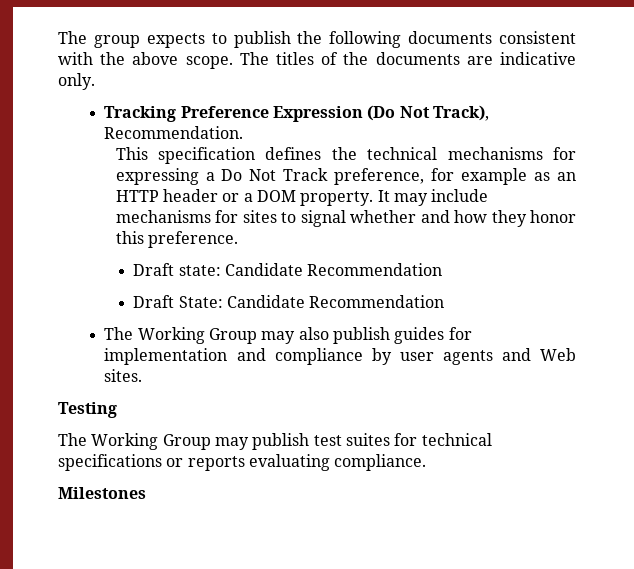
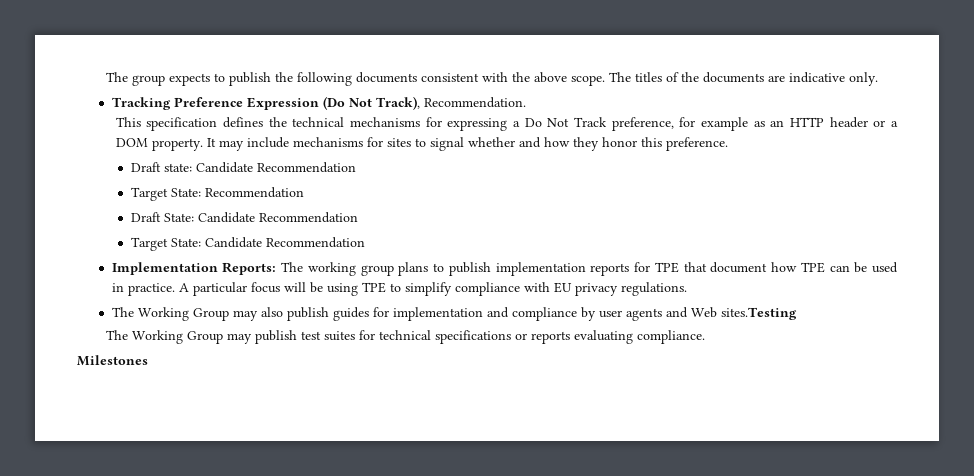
+ Target State: Recommendation
+ Target State: Candidate Recommendation
+ Implementation Reports: The working group plans to publish implementation reports for TPE that document how TPE can be used in practice. A particular focus will be using TPE to simplify compliance with EU privacy regulations.
- The Working Group may also publish guides for implementation and compliance by user agents and Web sites.
- Testing
+ The Working Group may also publish guides for implementation and compliance by user agents and Web sites.Testing

